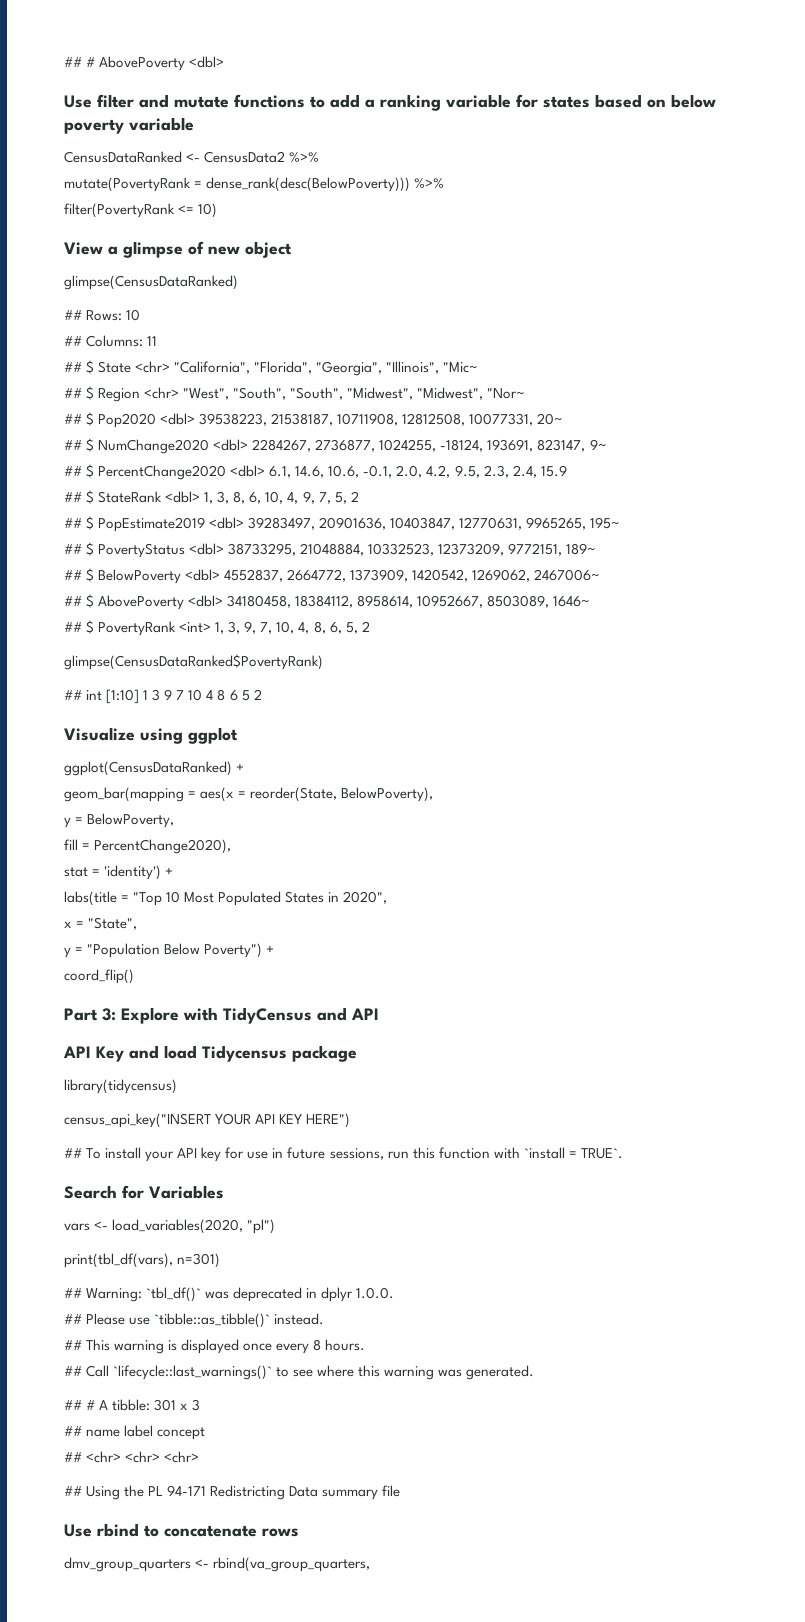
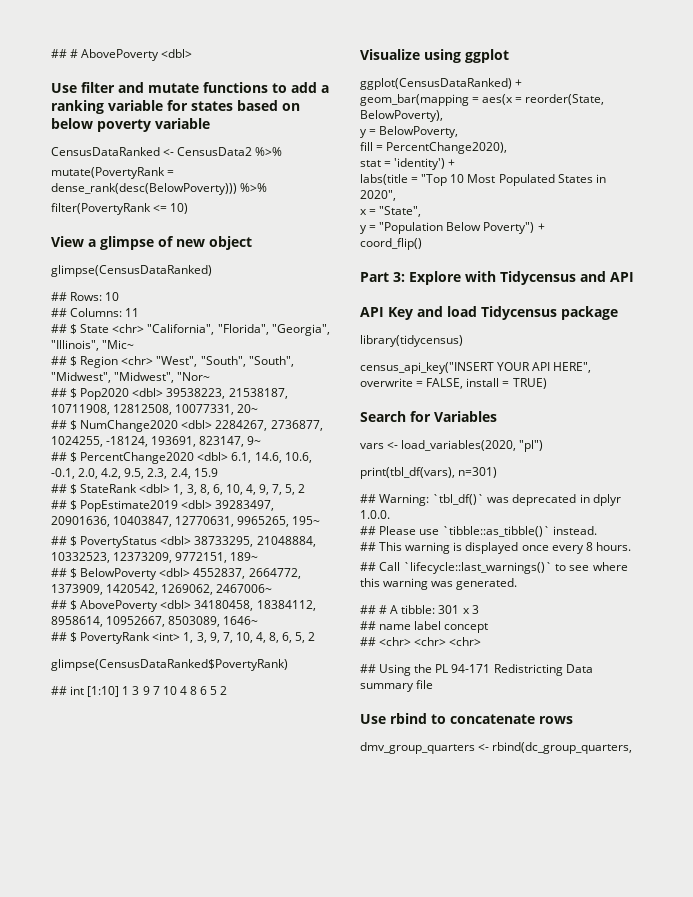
- Part 3: Explore with TidyCensus and API
+ Part 3: Explore with Tidycensus and API
- census_api_key("INSERT YOUR API KEY HERE")
- ## To install your API key for use in future sessions, run this function with `install = TRUE`.
+ census_api_key("INSERT YOUR API HERE", overwrite = FALSE, install = TRUE)
- dmv_group_quarters <- rbind(va_group_quarters,
+ dmv_group_quarters <- rbind(dc_group_quarters,

